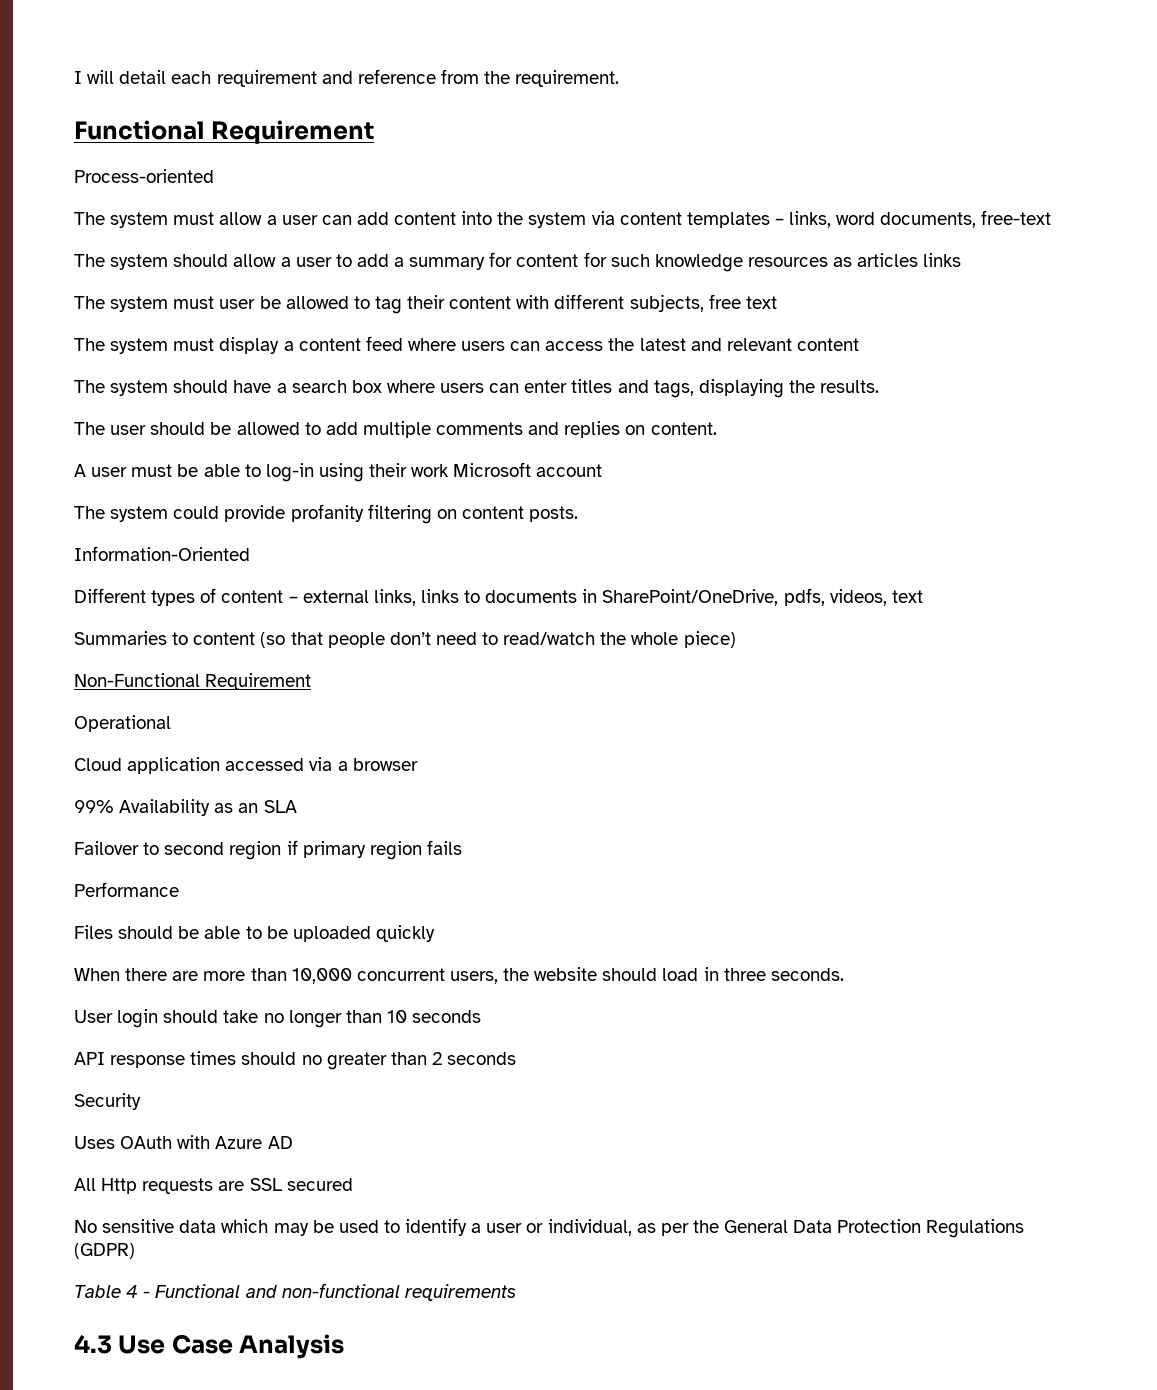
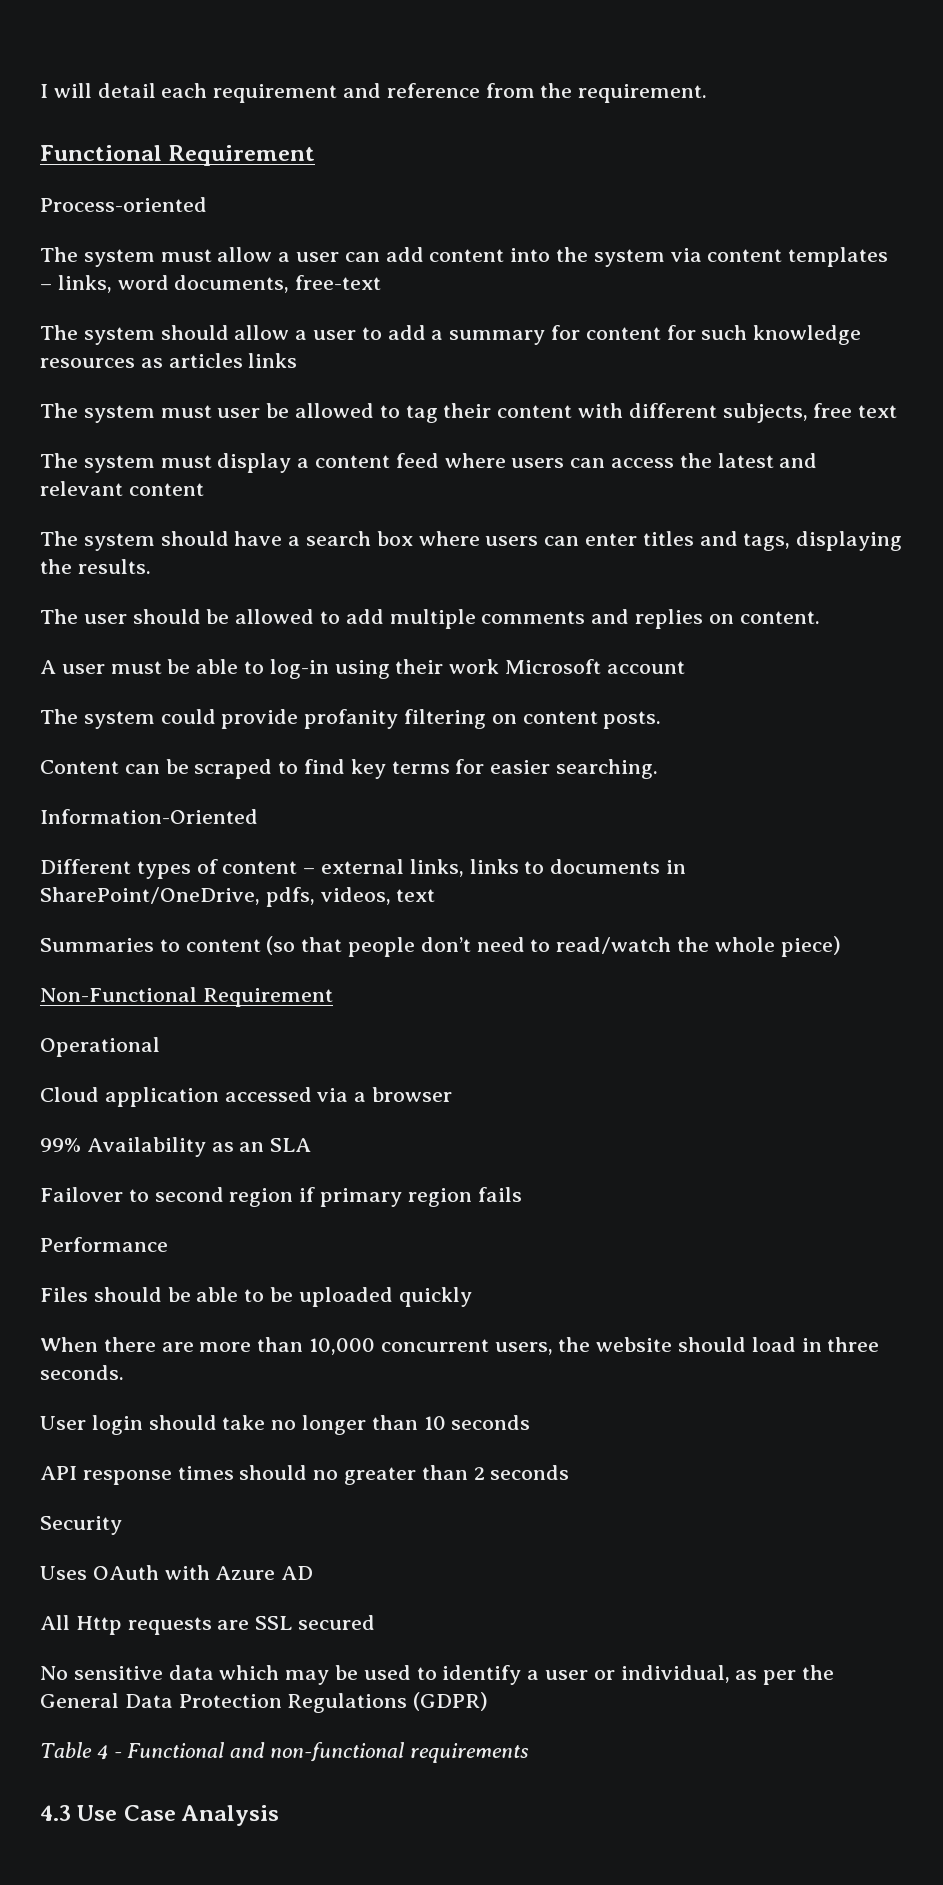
+ Content can be scraped to find key terms for easier searching.

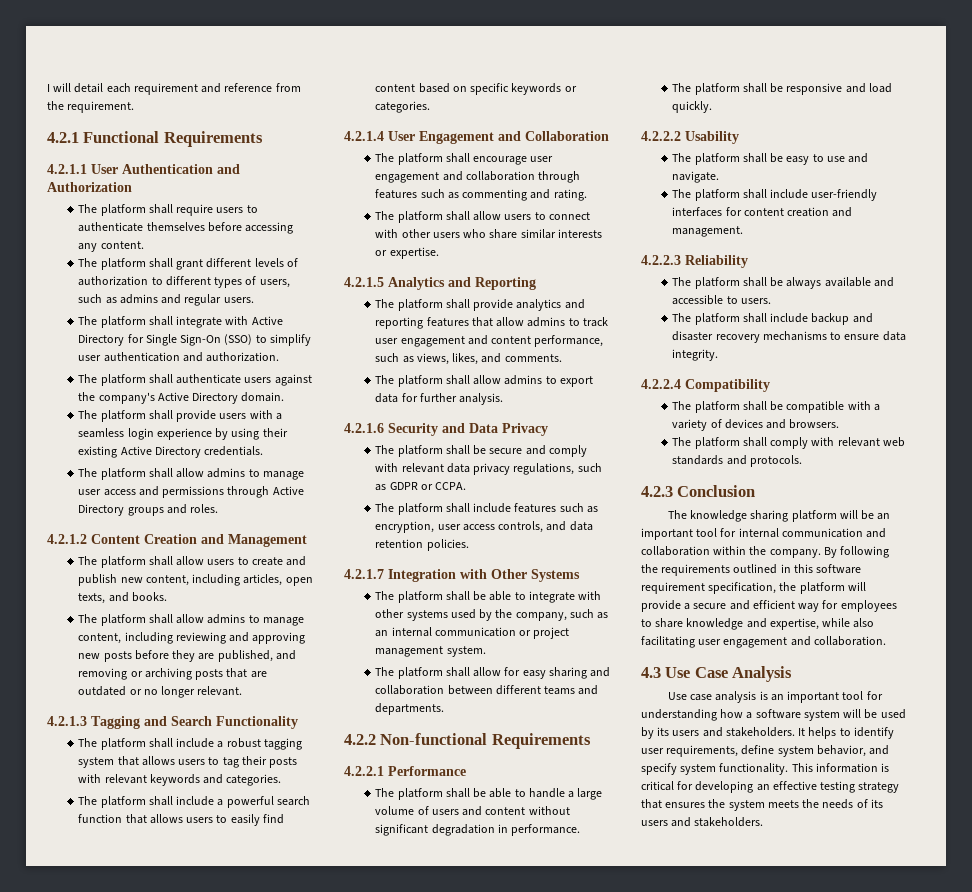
- Functional Requirement
- Process-oriented
- The system must allow a user can add content into the system via content templates – links, word documents, free-text
- The system should allow a user to add a summary for content for such knowledge resources as articles links
- The system must user be allowed to tag their content with different subjects, free text
- The system must display a content feed where users can access the latest and relevant content
- The system should have a search box where users can enter titles and tags, displaying the results.
- The user should be allowed to add multiple comments and replies on content.
- A user must be able to log-in using their work Microsoft account
- The system could provide profanity filtering on content posts.
- Content can be scraped to find key terms for easier searching.
- Information-Oriented
- Different types of content – external links, links to documents in SharePoint/OneDrive, pdfs, videos, text
- Summaries to content (so that people don’t need to read/watch the whole piece)
- Non-Functional Requirement
- Operational
- Cloud application accessed via a browser
- 99% Availability as an SLA
- Failover to second region if primary region fails
- Performance
- Files should be able to be uploaded quickly
- When there are more than 10,000 concurrent users, the website should load in three seconds.
- User login should take no longer than 10 seconds
- API response times should no greater than 2 seconds
- Security
- Uses OAuth with Azure AD
- All Http requests are SSL secured
- No sensitive data which may be used to identify a user or individual, as per the General Data Protection Regulations (GDPR)
- Table 4 - Functional and non-functional requirements
+ 4.2.1 Functional Requirements
+ 4.2.1.1 User Authentication and Authorization
+ The platform shall require users to authenticate themselves before accessing any content.
+ The platform shall grant different levels of authorization to different types of users, such as admins and regular users.
+ The platform shall integrate with Active Directory for Single Sign-On (SSO) to simplify user authentication and authorization.
+ The platform shall authenticate users against the company's Active Directory domain.
+ The platform shall provide users with a seamless login experience by using their existing Active Directory credentials.
+ The platform shall allow admins to manage user access and permissions through Active Directory groups and roles.
+ 4.2.1.2 Content Creation and Management
+ The platform shall allow users to create and publish new content, including articles, open texts, and books.
+ The platform shall allow admins to manage content, including reviewing and approving new posts before they are published, and removing or archiving posts that are outdated or no longer relevant.
+ 4.2.1.3 Tagging and Search Functionality
+ The platform shall include a robust tagging system that allows users to tag their posts with relevant keywords and categories.
+ The platform shall include a powerful search function that allows users to easily find content based on specific keywords or categories.
+ 4.2.1.4 User Engagement and Collaboration
+ The platform shall encourage user engagement and collaboration through features such as commenting and rating.
+ The platform shall allow users to connect with other users who share similar interests or expertise.
+ 4.2.1.5 Analytics and Reporting
+ The platform shall provide analytics and reporting features that allow admins to track user engagement and content performance, such as views, likes, and comments.
+ The platform shall allow admins to export data for further analysis.
+ 4.2.1.6 Security and Data Privacy
+ The platform shall be secure and comply with relevant data privacy regulations, such as GDPR or CCPA.
+ The platform shall include features such as encryption, user access controls, and data retention policies.
+ 4.2.1.7 Integration with Other Systems
+ The platform shall be able to integrate with other systems used by the company, such as an internal communication or project management system.
+ The platform shall allow for easy sharing and collaboration between different teams and departments.
+ 4.2.2 Non-functional Requirements
+ 4.2.2.1 Performance
+ The platform shall be able to handle a large volume of users and content without significant degradation in performance.
+ The platform shall be responsive and load quickly.
+ 4.2.2.2 Usability
+ The platform shall be easy to use and navigate.
+ The platform shall include user-friendly interfaces for content creation and management.
+ 4.2.2.3 Reliability
+ The platform shall be always available and accessible to users.
+ The platform shall include backup and disaster recovery mechanisms to ensure data integrity.
+ 4.2.2.4 Compatibility
+ The platform shall be compatible with a variety of devices and browsers.
+ The platform shall comply with relevant web standards and protocols.
+ 4.2.3 Conclusion
+ The knowledge sharing platform will be an important tool for internal communication and collaboration within the company. By following the requirements outlined in this software requirement specification, the platform will provide a secure and efficient way for employees to share knowledge and expertise, while also facilitating user engagement and collaboration.
  4.3 Use Case Analysis
+ Use case analysis is an important tool for understanding how a software system will be used by its users and stakeholders. It helps to identify user requirements, define system behavior, and specify system functionality. This information is critical for developing an effective testing strategy that ensures the system meets the needs of its users and stakeholders.

